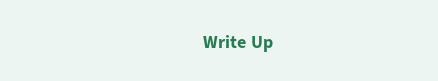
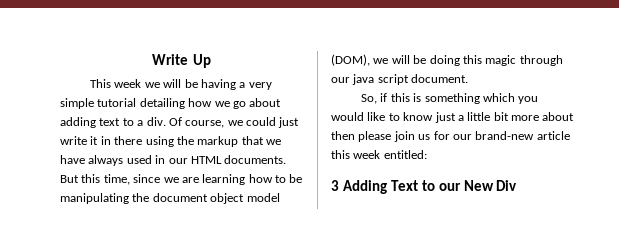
+ This week we will be having a very simple tutorial detailing how we go about adding text to a div. Of course, we could just write it in there using the markup that we have always used in our HTML documents. But this time, since we are learning how to be manipulating the document object model (DOM), we will be doing this magic through our java script document.
+ So, if this is something which you would like to know just a little bit more about then please join us for our brand-new article this week entitled:
+ 3 Adding Text to our New Div

